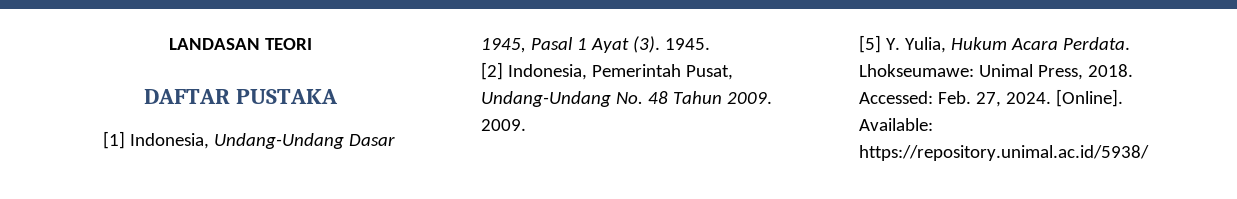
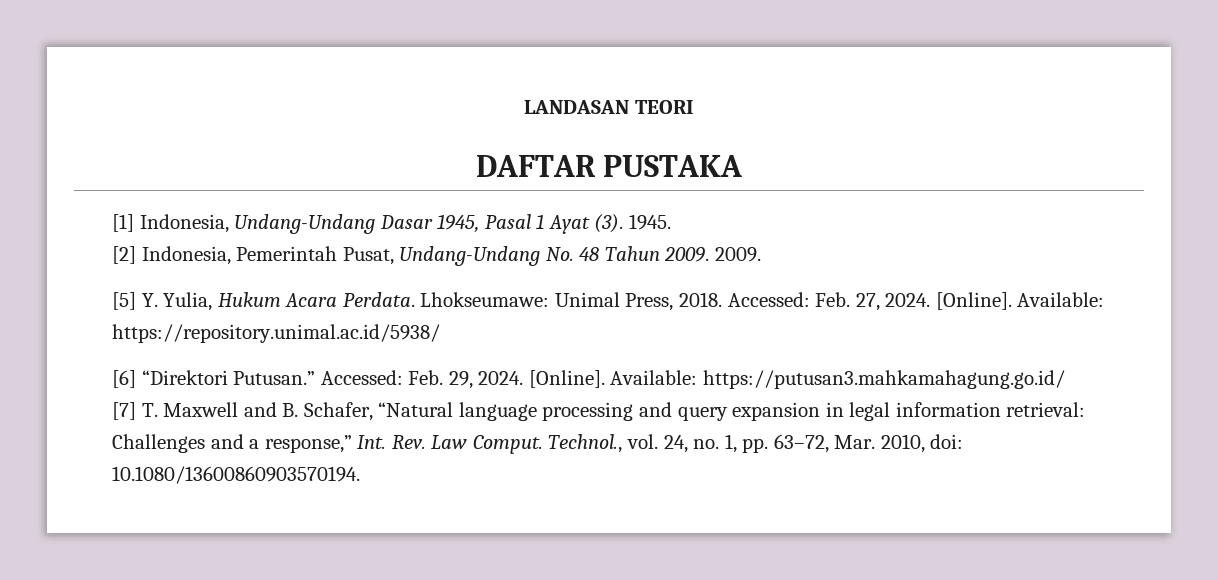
+ [6] “Direktori Putusan.” Accessed: Feb. 29, 2024. [Online]. Available: https://putusan3.mahkamahagung.go.id/
+ [7] T. Maxwell and B. Schafer, “Natural language processing and query expansion in legal information retrieval: Challenges and a response,” Int. Rev. Law Comput. Technol., vol. 24, no. 1, pp. 63–72, Mar. 2010, doi: 10.1080/13600860903570194.

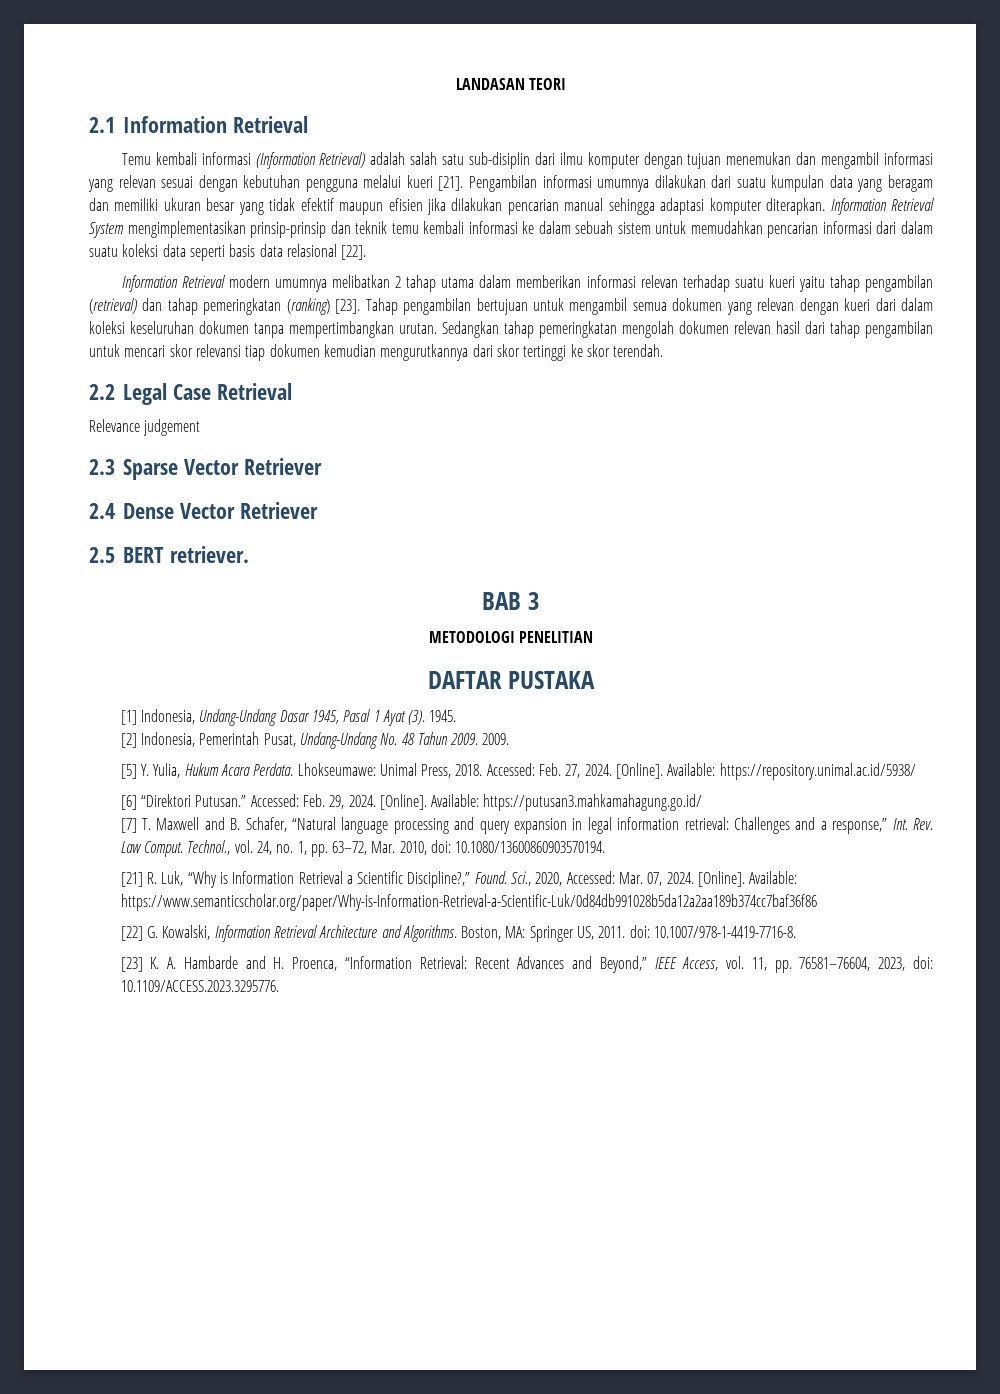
+ 2.1 Information Retrieval
+ Temu kembali informasi (Information Retrieval) adalah salah satu sub-disiplin dari ilmu komputer dengan tujuan menemukan dan mengambil informasi yang relevan sesuai dengan kebutuhan pengguna melalui kueri [21]. Pengambilan informasi umumnya dilakukan dari suatu kumpulan data yang beragam dan memiliki ukuran besar yang tidak efektif maupun efisien jika dilakukan pencarian manual sehingga adaptasi komputer diterapkan. Information Retrieval System mengimplementasikan prinsip-prinsip dan teknik temu kembali informasi ke dalam sebuah sistem untuk memudahkan pencarian informasi dari dalam suatu koleksi data seperti basis data relasional [22].
+ Information Retrieval modern umumnya melibatkan 2 tahap utama dalam memberikan informasi relevan terhadap suatu kueri yaitu tahap pengambilan (retrieval) dan tahap pemeringkatan (ranking) [23]. Tahap pengambilan bertujuan untuk mengambil semua dokumen yang relevan dengan kueri dari dalam koleksi keseluruhan dokumen tanpa mempertimbangkan urutan. Sedangkan tahap pemeringkatan mengolah dokumen relevan hasil dari tahap pengambilan untuk mencari skor relevansi tiap dokumen kemudian mengurutkannya dari skor tertinggi ke skor terendah.
+ 2.2 Legal Case Retrieval
+ Relevance judgement
+ 2.3 Sparse Vector Retriever
+ 2.4 Dense Vector Retriever
+ 2.5 BERT retriever.
+ BAB 3
+ METODOLOGI PENELITIAN
+ [21] R. Luk, “Why is Information Retrieval a Scientific Discipline?,” Found. Sci., 2020, Accessed: Mar. 07, 2024. [Online]. Available: https://www.semanticscholar.org/paper/Why-is-Information-Retrieval-a-Scientific-Luk/0d84db991028b5da12a2aa189b374cc7baf36f86
+ [22] G. Kowalski, Information Retrieval Architecture and Algorithms. Boston, MA: Springer US, 2011. doi: 10.1007/978-1-4419-7716-8.
+ [23] K. A. Hambarde and H. Proenca, “Information Retrieval: Recent Advances and Beyond,” IEEE Access, vol. 11, pp. 76581–76604, 2023, doi: 10.1109/ACCESS.2023.3295776.

